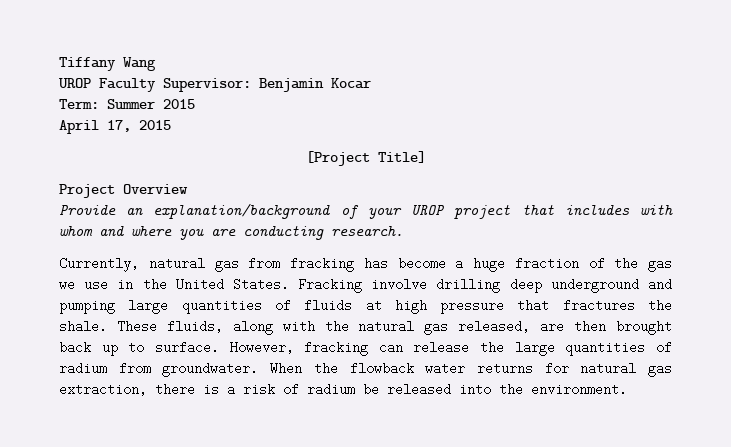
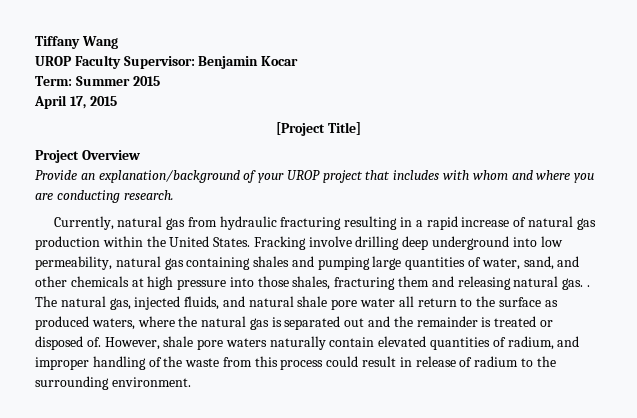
- Currently, natural gas from fracking has become a huge fraction of the gas we use in the United States.
+ Currently, natural gas from hydraulic fracturing resulting in a rapid increase of natural gas production within the United States.
- Fracking involve drilling deep underground and pumping large quantities of fluids at high pressure that fractures the shale. These fluids, along with the natural gas released, are then brought back up to surface. However, fracking can release the large quantities of radium from groundwater. When the flowback water returns for natural gas extraction, there is a risk of radium be released into the environment.
+ Fracking involve drilling deep underground into low permeability, natural gas containing shales and pumping large quantities of water, sand, and other chemicals at high pressure into those shales, fracturing them and releasing natural gas. . The natural gas, injected fluids, and natural shale pore water all return to the surface as produced waters, where the natural gas is separated out and the remainder is treated or disposed of. However, shale pore waters naturally contain elevated quantities of radium, and improper handling of the waste from this process could result in release of radium to the surrounding environment.

